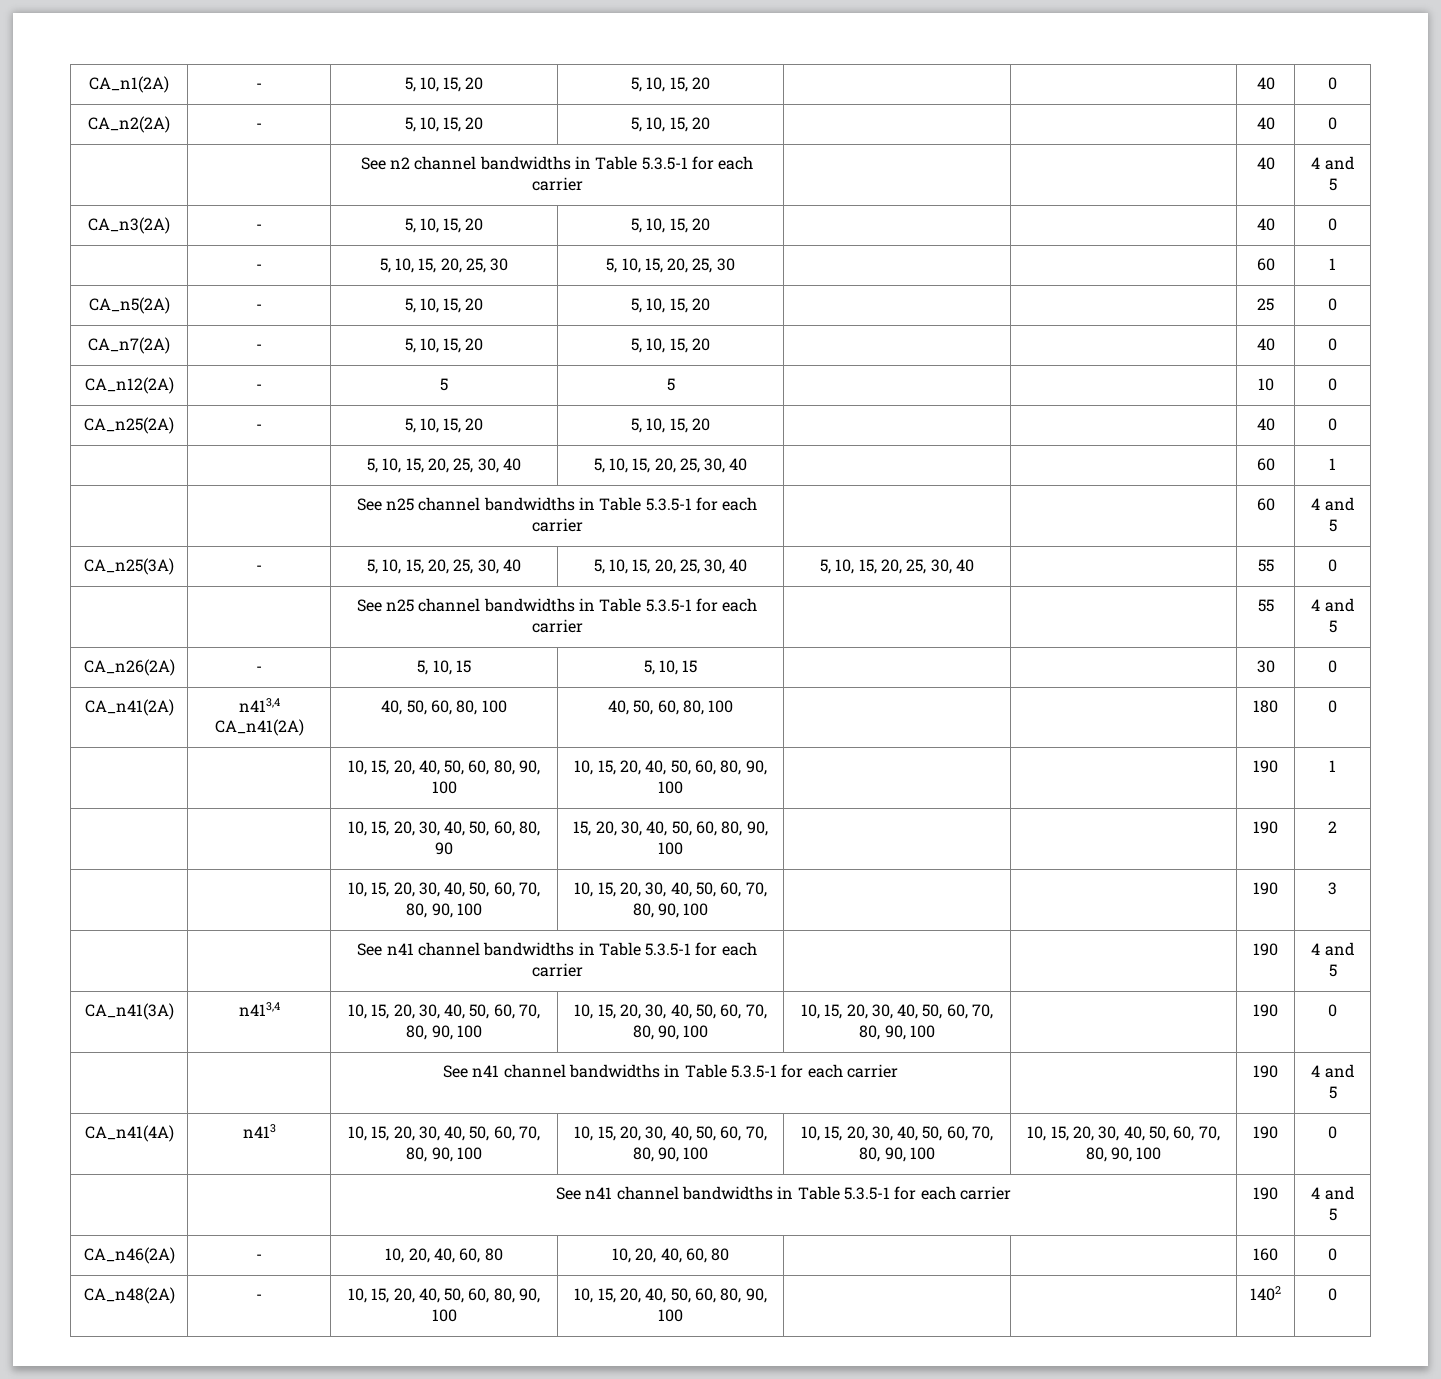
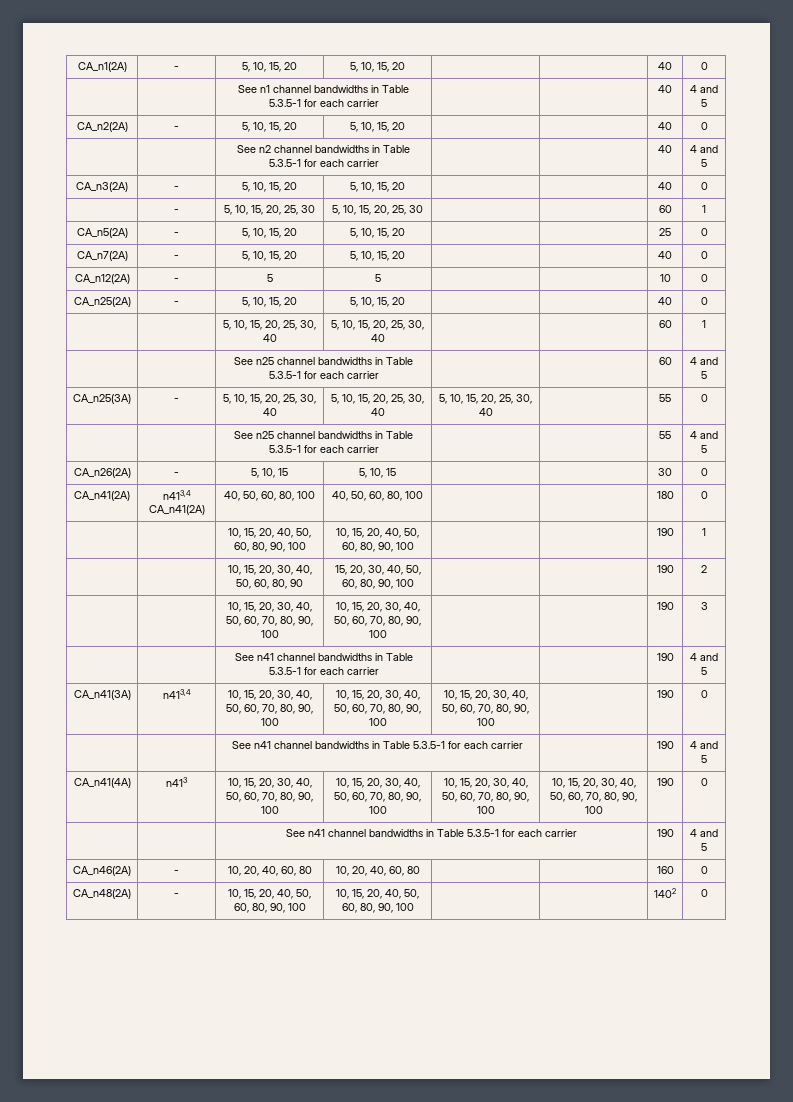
+ | | See n1 channel bandwidths in Table 5.3.5-1 for each carrier | | | 40 | 4 and 5

